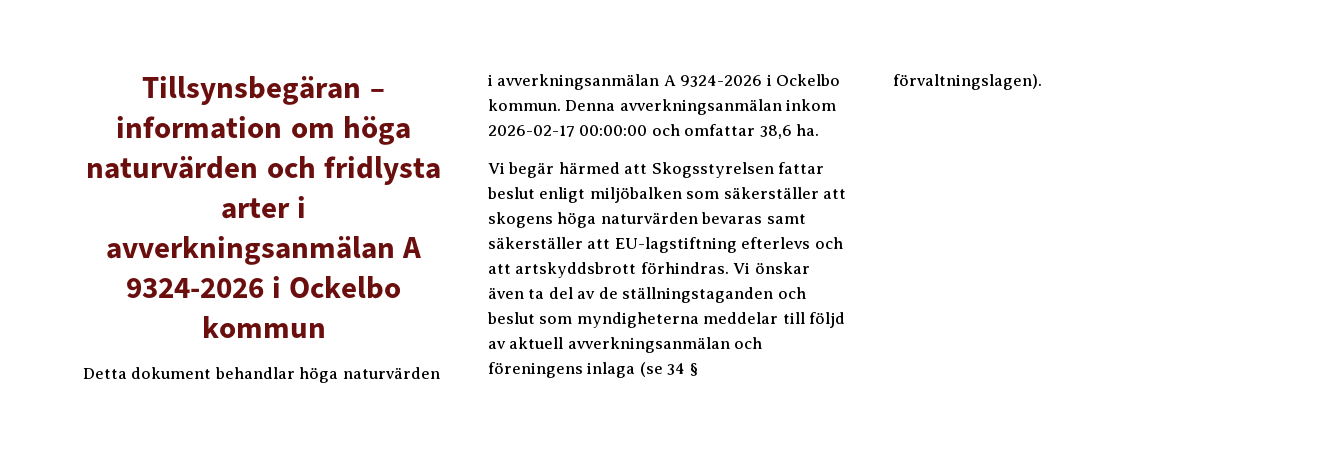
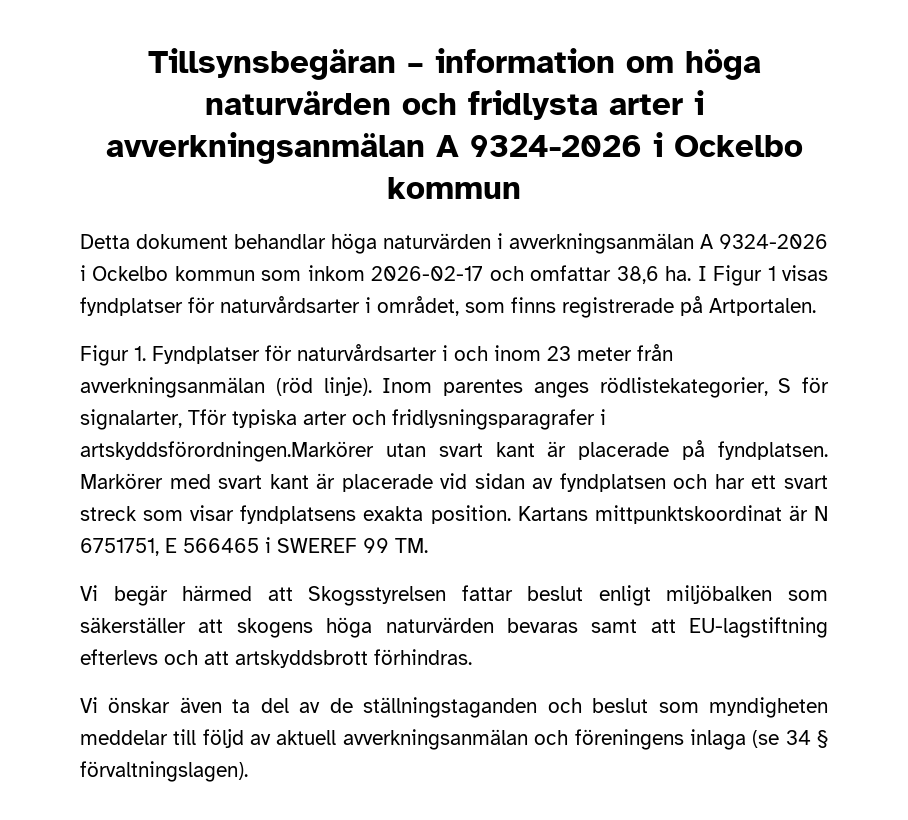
- Detta dokument behandlar höga naturvärden i avverkningsanmälan A 9324-2026 i Ockelbo kommun. Denna avverkningsanmälan inkom 2026-02-17 00:00:00 och omfattar 38,6 ha.
+ Detta dokument behandlar höga naturvärden i avverkningsanmälan A 9324-2026 i Ockelbo kommun som inkom 2026-02-17 och omfattar 38,6 ha. I Figur 1 visas fyndplatser för naturvårdsarter i området, som finns registrerade på Artportalen.
+ Figur 1. Fyndplatser för naturvårdsarter i och inom 23 meter från avverkningsanmälan (röd linje). Inom parentes anges rödlistekategorier, S för signalarter, Tför typiska arter och fridlysningsparagrafer i artskyddsförordningen.Markörer utan svart kant är placerade på fyndplatsen. Markörer med svart kant är placerade vid sidan av fyndplatsen och har ett svart streck som visar fyndplatsens exakta position. Kartans mittpunktskoordinat är N 6751751, E 566465 i SWEREF 99 TM.
- Vi begär härmed att Skogsstyrelsen fattar beslut enligt miljöbalken som säkerställer att skogens höga naturvärden bevaras samt säkerställer att EU-lagstiftning efterlevs och att artskyddsbrott förhindras. Vi önskar även ta del av de ställningstaganden och beslut som myndigheterna meddelar till följd av aktuell avverkningsanmälan och föreningens inlaga (se 34 § förvaltningslagen).
+ Vi begär härmed att Skogsstyrelsen fattar beslut enligt miljöbalken som säkerställer att skogens höga naturvärden bevaras samt att EU-lagstiftning efterlevs och att artskyddsbrott förhindras.
+ Vi önskar även ta del av de ställningstaganden och beslut som myndigheten meddelar till följd av aktuell avverkningsanmälan och föreningens inlaga (se 34 § förvaltningslagen).

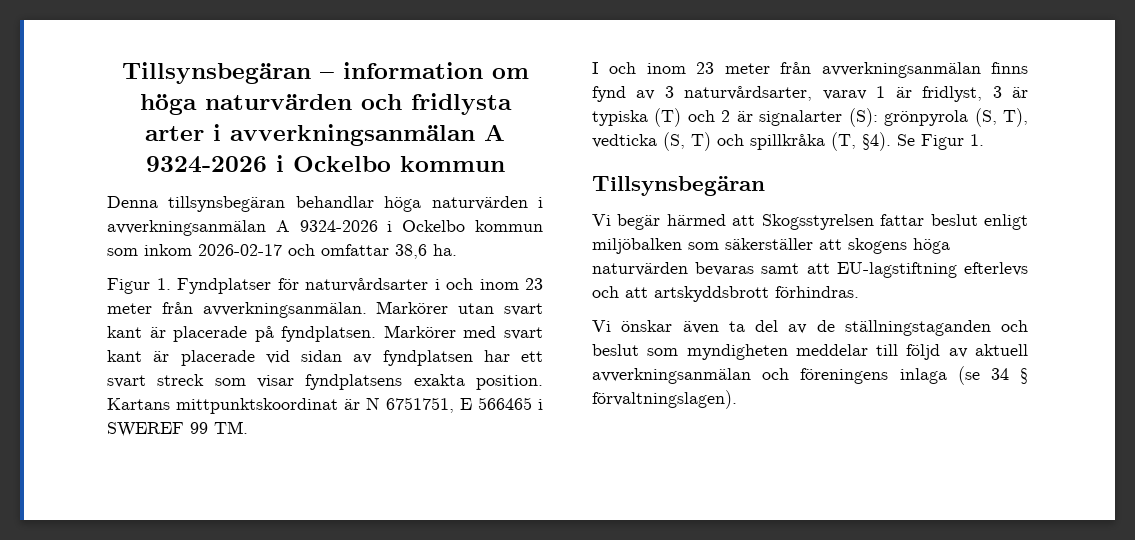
- Detta dokument behandlar höga naturvärden i avverkningsanmälan A 9324-2026 i Ockelbo kommun som inkom 2026-02-17 och omfattar 38,6 ha. I Figur 1 visas fyndplatser för naturvårdsarter i området, som finns registrerade på Artportalen.
+ Denna tillsynsbegäran behandlar höga naturvärden i avverkningsanmälan A 9324-2026 i Ockelbo kommun som inkom 2026-02-17 och omfattar 38,6 ha.
- Figur 1. Fyndplatser för naturvårdsarter i och inom 23 meter från avverkningsanmälan (röd linje). Inom parentes anges rödlistekategorier, S för signalarter, Tför typiska arter och fridlysningsparagrafer i artskyddsförordningen.Markörer utan svart kant är placerade på fyndplatsen.
+ Figur 1. Fyndplatser för naturvårdsarter i och inom 23 meter från avverkningsanmälan. Markörer utan svart kant är placerade på fyndplatsen.
- Markörer med svart kant är placerade vid sidan av fyndplatsen och har ett svart streck som visar fyndplatsens exakta position.
+ Markörer med svart kant är placerade vid sidan av fyndplatsen har ett svart streck som visar fyndplatsens exakta position.
+ I och inom 23 meter från avverkningsanmälan finns fynd av 3 naturvårdsarter, varav 1 är fridlyst, 3 är typiska (T) och 2 är signalarter (S): grönpyrola (S, T), vedticka (S, T) och spillkråka (T, §4). Se Figur 1.
+ Tillsynsbegäran

